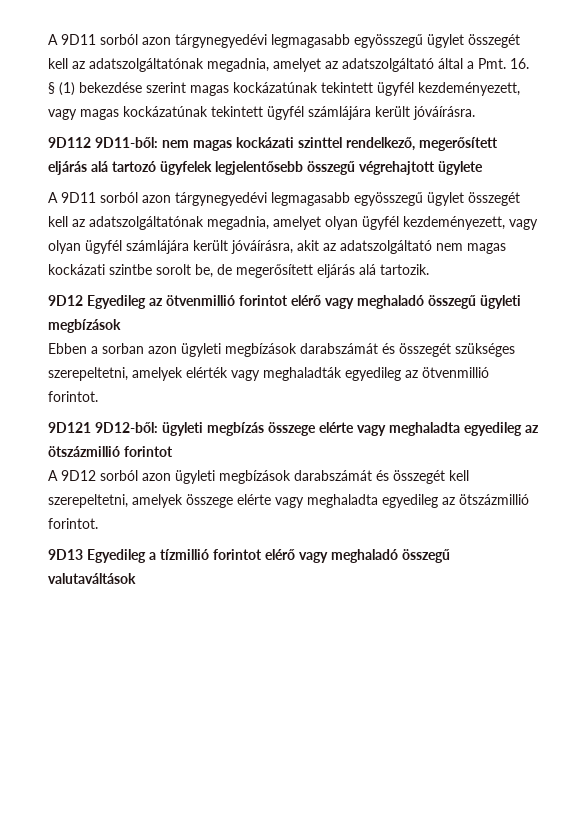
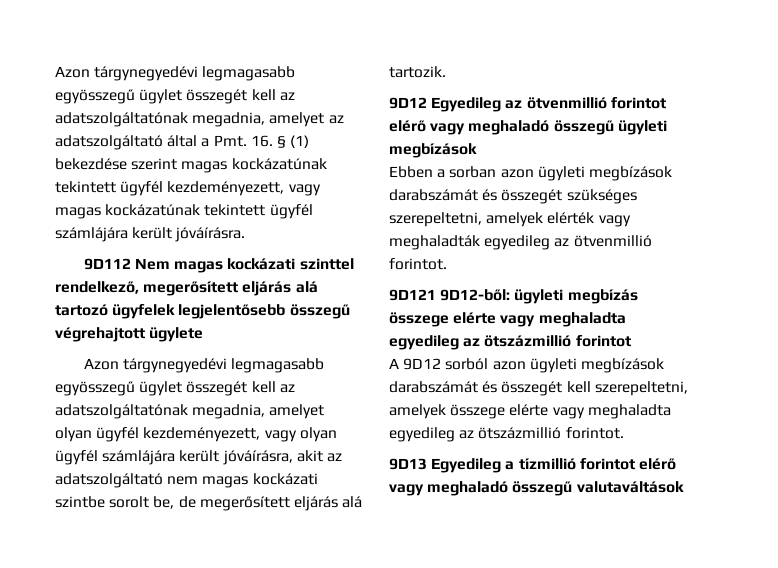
- A 9D11 sorból azon tárgynegyedévi legmagasabb egyösszegű ügylet összegét kell az adatszolgáltatónak megadnia, amelyet az adatszolgáltató által a Pmt. 16. § (1) bekezdése szerint magas kockázatúnak tekintett ügyfél kezdeményezett, vagy magas kockázatúnak tekintett ügyfél számlájára került jóváírásra.
+ Azon tárgynegyedévi legmagasabb egyösszegű ügylet összegét kell az adatszolgáltatónak megadnia, amelyet az adatszolgáltató által a Pmt. 16. § (1) bekezdése szerint magas kockázatúnak tekintett ügyfél kezdeményezett, vagy magas kockázatúnak tekintett ügyfél számlájára került jóváírásra.
- 9D112 9D11-ből: nem magas kockázati szinttel rendelkező, megerősített eljárás alá tartozó ügyfelek legjelentősebb összegű végrehajtott ügylete
+ 9D112 Nem magas kockázati szinttel rendelkező, megerősített eljárás alá tartozó ügyfelek legjelentősebb összegű végrehajtott ügylete
- A 9D11 sorból azon tárgynegyedévi legmagasabb egyösszegű ügylet összegét kell az adatszolgáltatónak megadnia, amelyet olyan ügyfél kezdeményezett, vagy olyan ügyfél számlájára került jóváírásra, akit az adatszolgáltató nem magas kockázati szintbe sorolt be, de megerősített eljárás alá tartozik.
+ Azon tárgynegyedévi legmagasabb egyösszegű ügylet összegét kell az adatszolgáltatónak megadnia, amelyet olyan ügyfél kezdeményezett, vagy olyan ügyfél számlájára került jóváírásra, akit az adatszolgáltató nem magas kockázati szintbe sorolt be, de megerősített eljárás alá tartozik.

